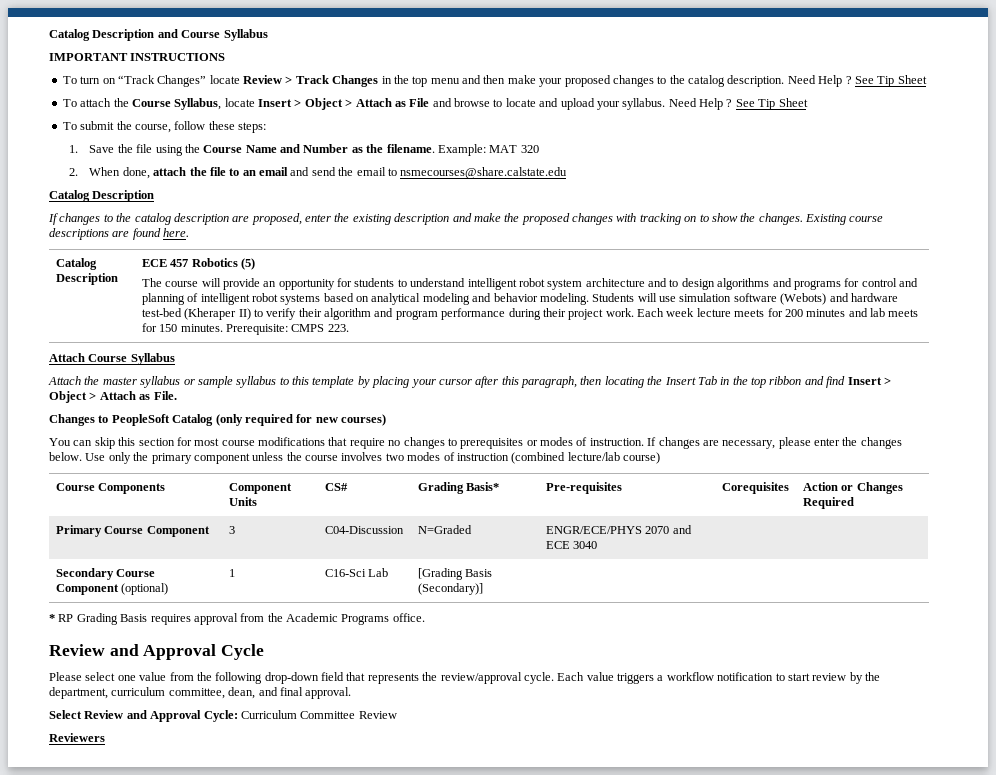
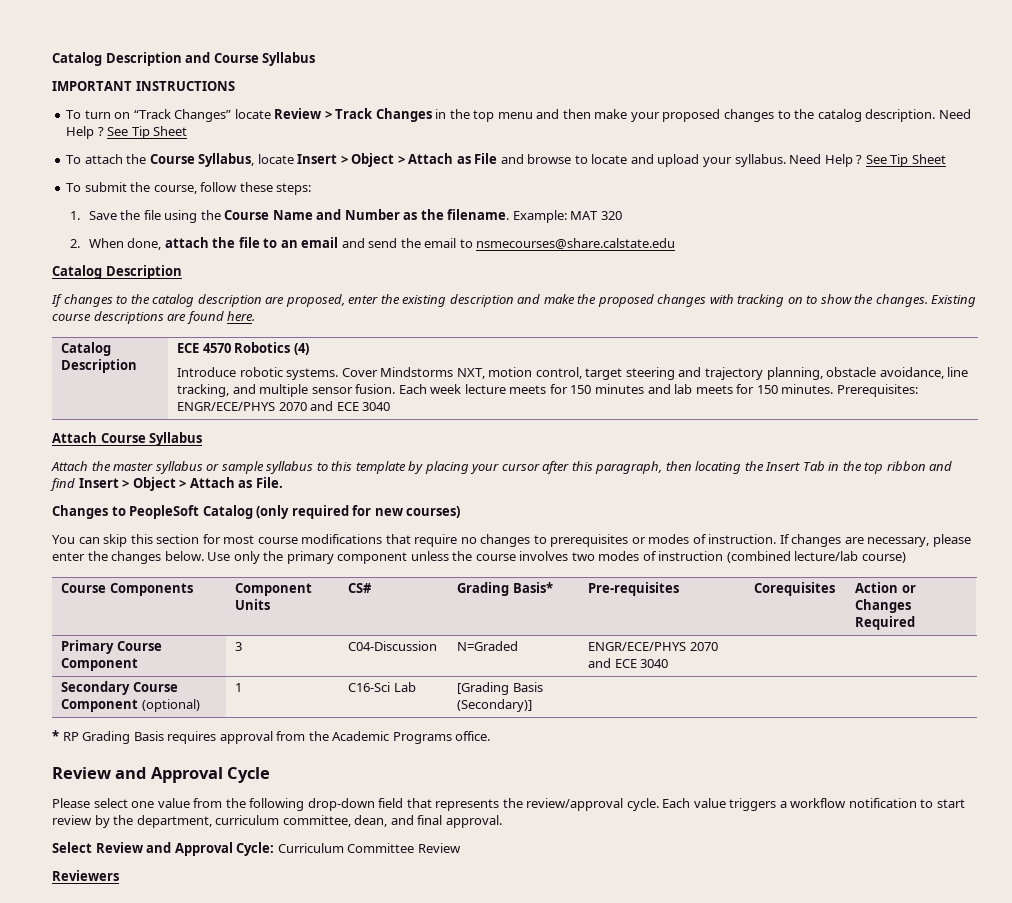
- ECE 457 Robotics (5)
- The course will provide an opportunity for students to understand intelligent robot system architecture and to design algorithms and programs for control and planning of intelligent robot systems based on analytical modeling and behavior modeling. Students will use simulation software (Webots) and hardware test-bed (Kheraper II) to verify their algorithm and program performance during their project work.
+ ECE 4570 Robotics (4)
+ Introduce robotic systems. Cover Mindstorms NXT, motion control, target steering and trajectory planning, obstacle avoidance, line tracking, and multiple sensor fusion.
- Each week lecture meets for 200 minutes and lab meets for 150 minutes.
+ Each week lecture meets for 150 minutes and lab meets for 150 minutes.
- Prerequisite: CMPS 223.
+ Prerequisites: ENGR/ECE/PHYS 2070 and ECE 3040

